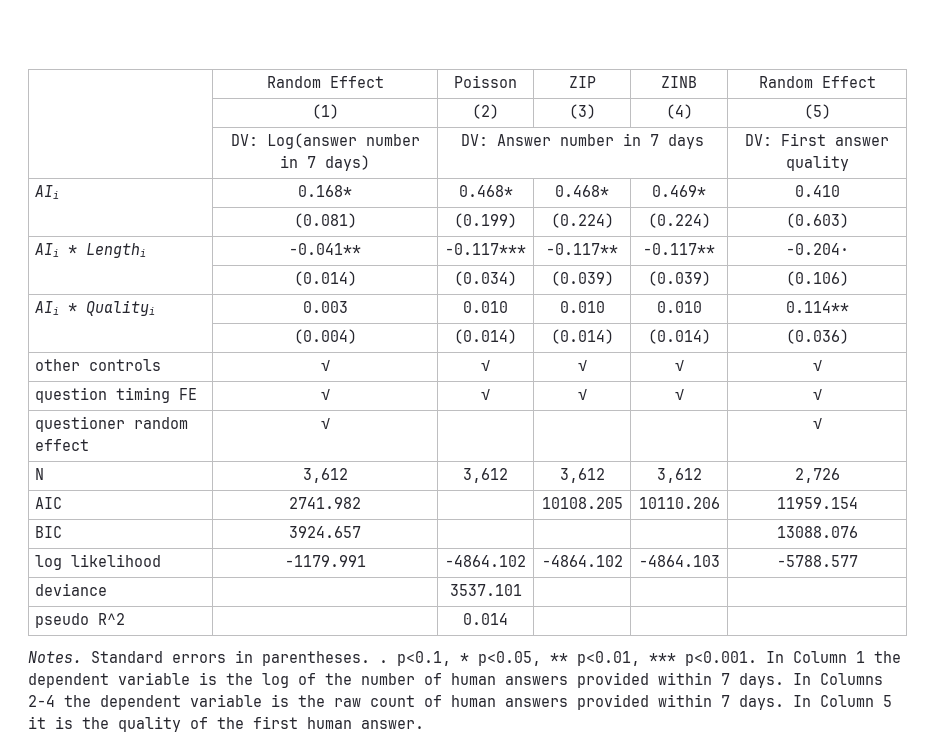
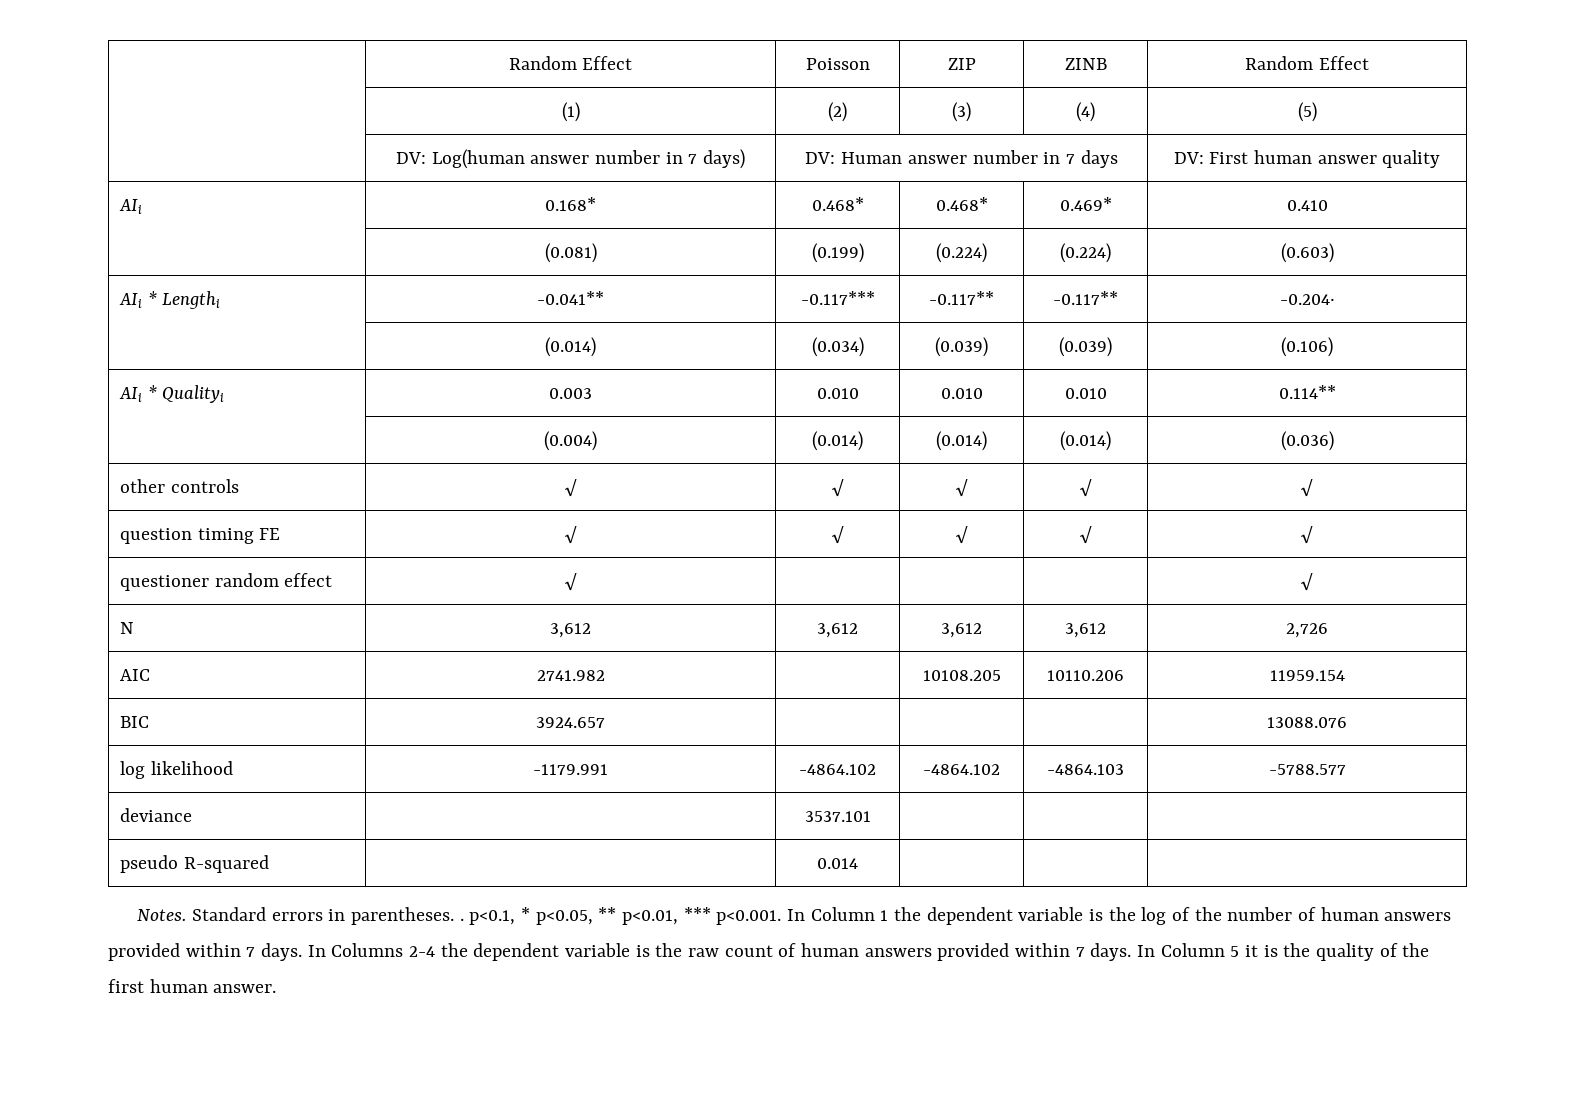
- | DV: Log(answer number in 7 days) | DV: Answer number in 7 days | DV: First answer quality
+ | DV: Log(human answer number in 7 days) | DV: Human answer number in 7 days | DV: First human answer quality
- pseudo R^2 | | 0.014 | | |
+ pseudo R-squared | | 0.014 | | |

